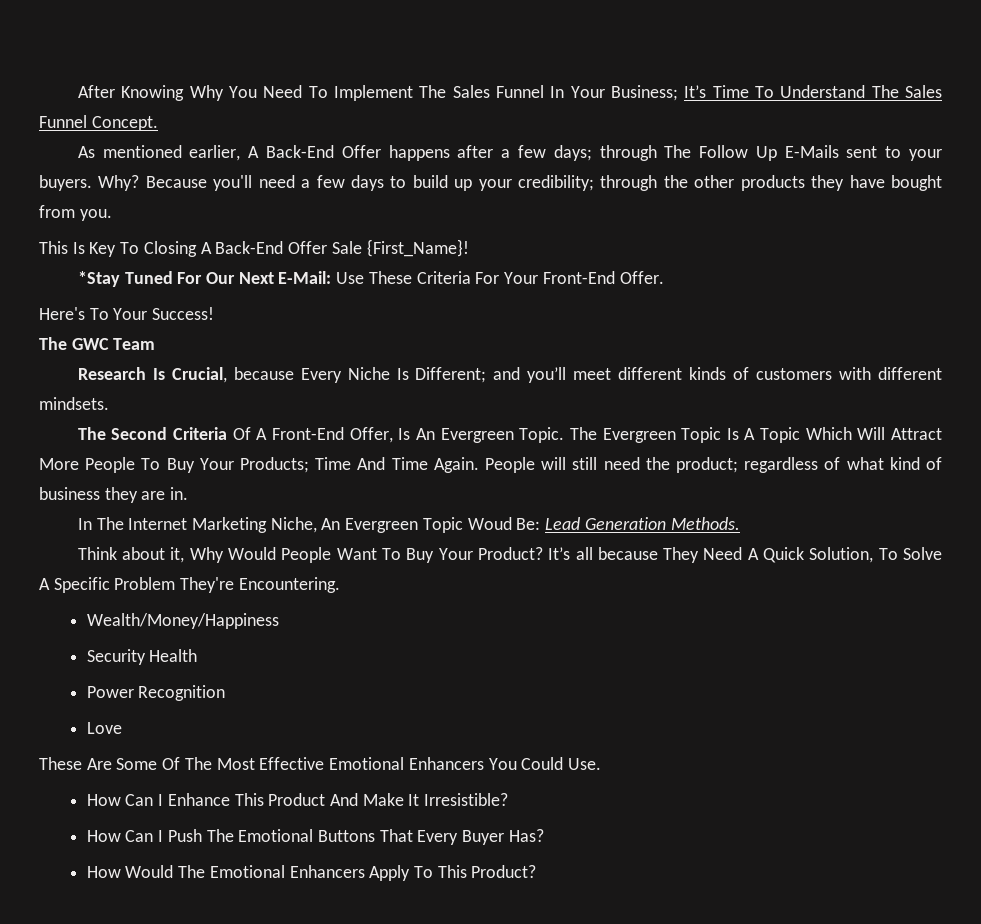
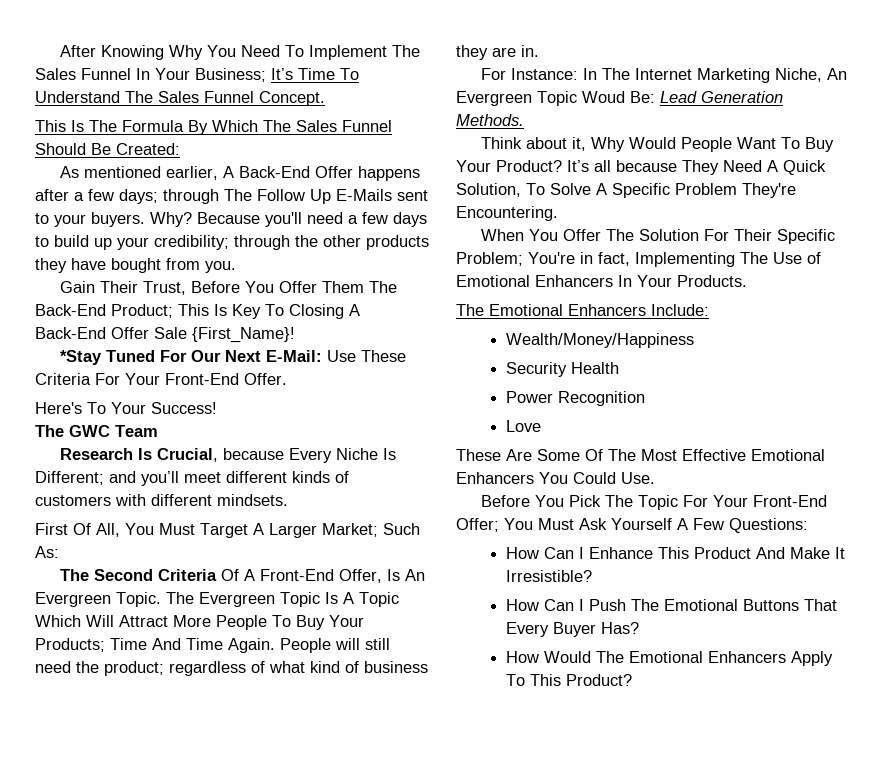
+ This Is The Formula By Which The Sales Funnel Should Be Created:
- This Is Key To Closing A Back-End Offer Sale {First_Name}!
+ Gain Their Trust, Before You Offer Them The Back-End Product; This Is Key To Closing A Back-End Offer Sale {First_Name}!
+ First Of All, You Must Target A Larger Market; Such As:
- In The Internet Marketing Niche, An Evergreen Topic Woud Be: Lead Generation Methods.
+ For Instance: In The Internet Marketing Niche, An Evergreen Topic Woud Be: Lead Generation Methods.
+ When You Offer The Solution For Their Specific Problem; You're in fact, Implementing The Use of Emotional Enhancers In Your Products.
+ The Emotional Enhancers Include:
+ Before You Pick The Topic For Your Front-End Offer; You Must Ask Yourself A Few Questions:

